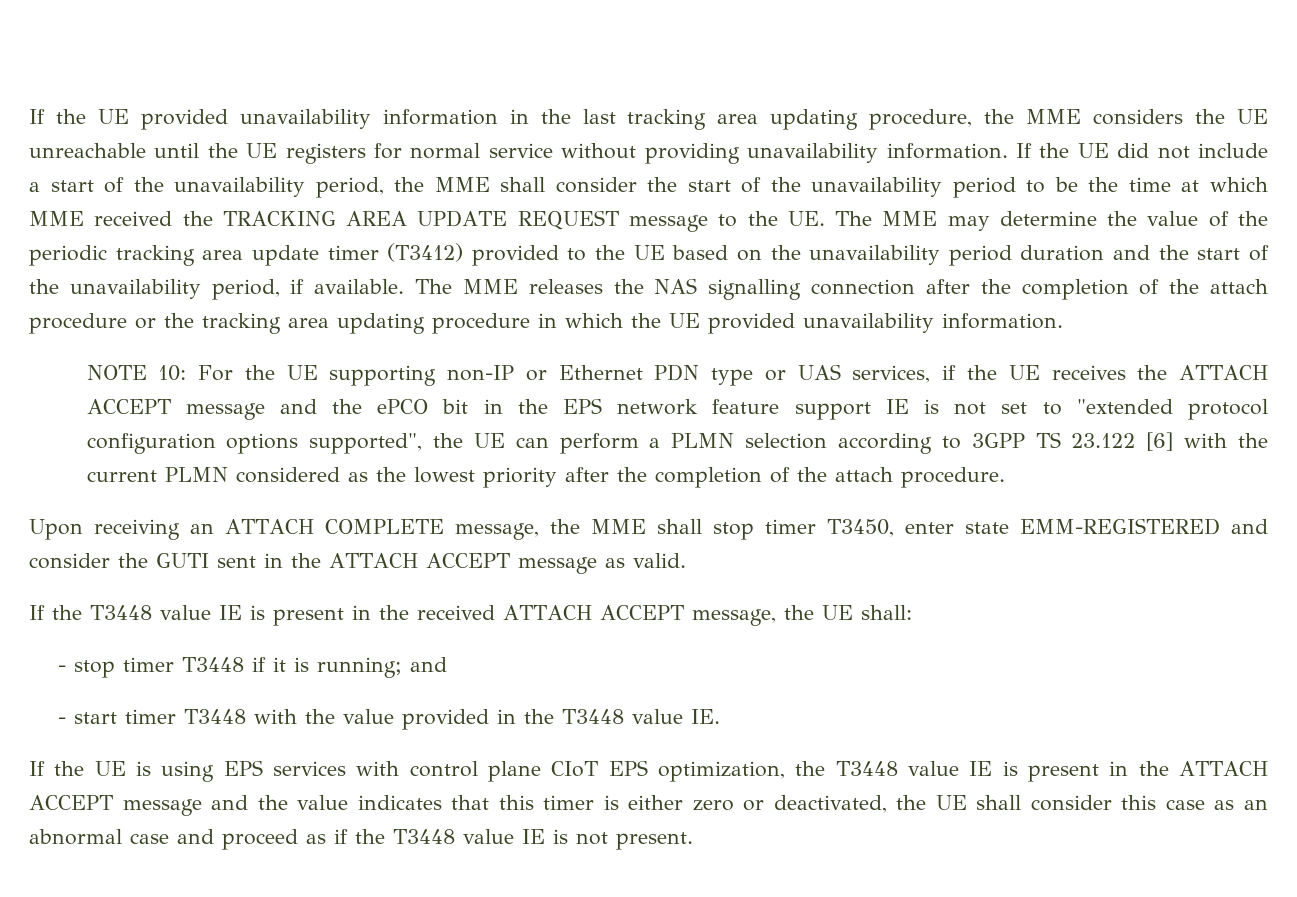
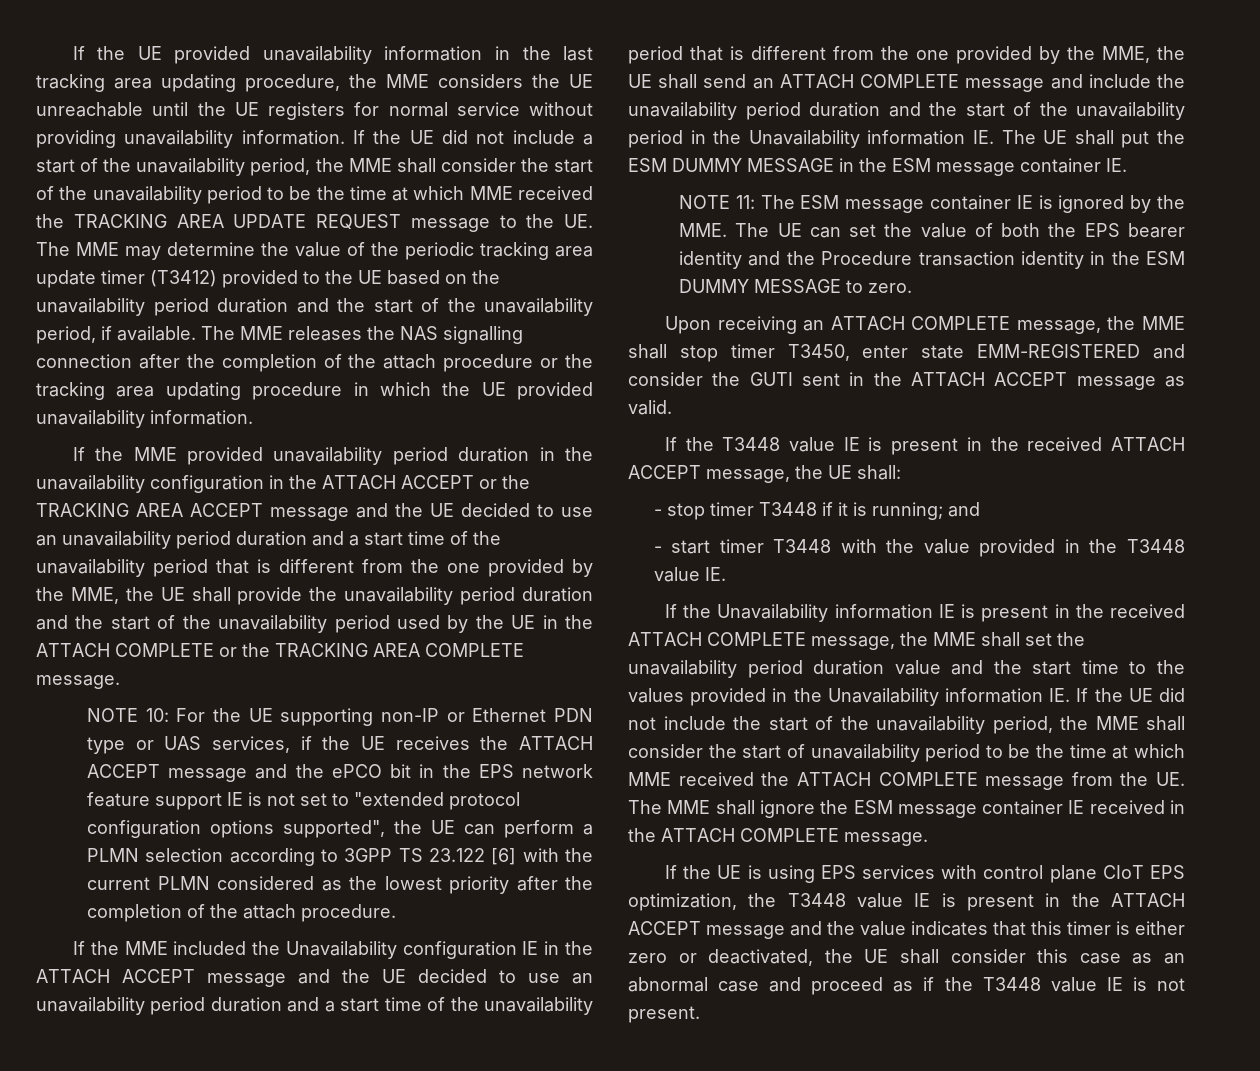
+ If the MME provided unavailability period duration in the unavailability configuration in the ATTACH ACCEPT or the TRACKING AREA ACCEPT message and the UE decided to use an unavailability period duration and a start time of the unavailability period that is different from the one provided by the MME, the UE shall provide the unavailability period duration and the start of the unavailability period used by the UE in the ATTACH COMPLETE or the TRACKING AREA COMPLETE message.
+ If the MME included the Unavailability configuration IE in the ATTACH ACCEPT message and the UE decided to use an unavailability period duration and a start time of the unavailability period that is different from the one provided by the MME, the UE shall send an ATTACH COMPLETE message and include the unavailability period duration and the start of the unavailability period in the Unavailability information IE. The UE shall put the ESM DUMMY MESSAGE in the ESM message container IE.
+ NOTE 11: The ESM message container IE is ignored by the MME. The UE can set the value of both the EPS bearer identity and the Procedure transaction identity in the ESM DUMMY MESSAGE to zero.
+ If the Unavailability information IE is present in the received ATTACH COMPLETE message, the MME shall set the unavailability period duration value and the start time to the values provided in the Unavailability information IE. If the UE did not include the start of the unavailability period, the MME shall consider the start of unavailability period to be the time at which MME received the ATTACH COMPLETE message from the UE. The MME shall ignore the ESM message container IE received in the ATTACH COMPLETE message.

